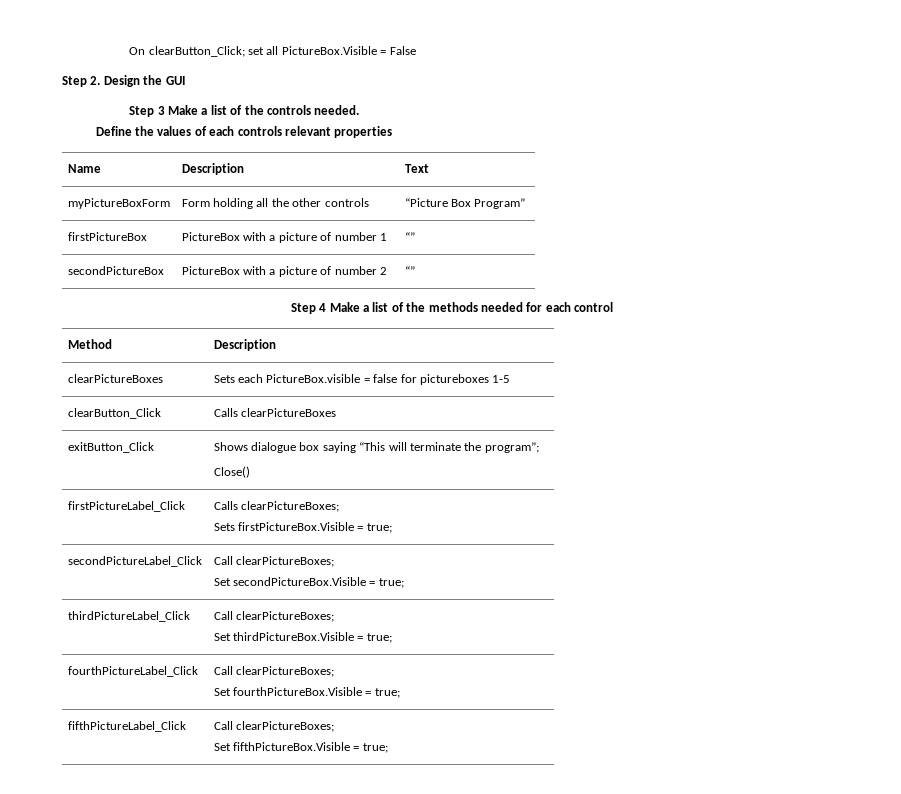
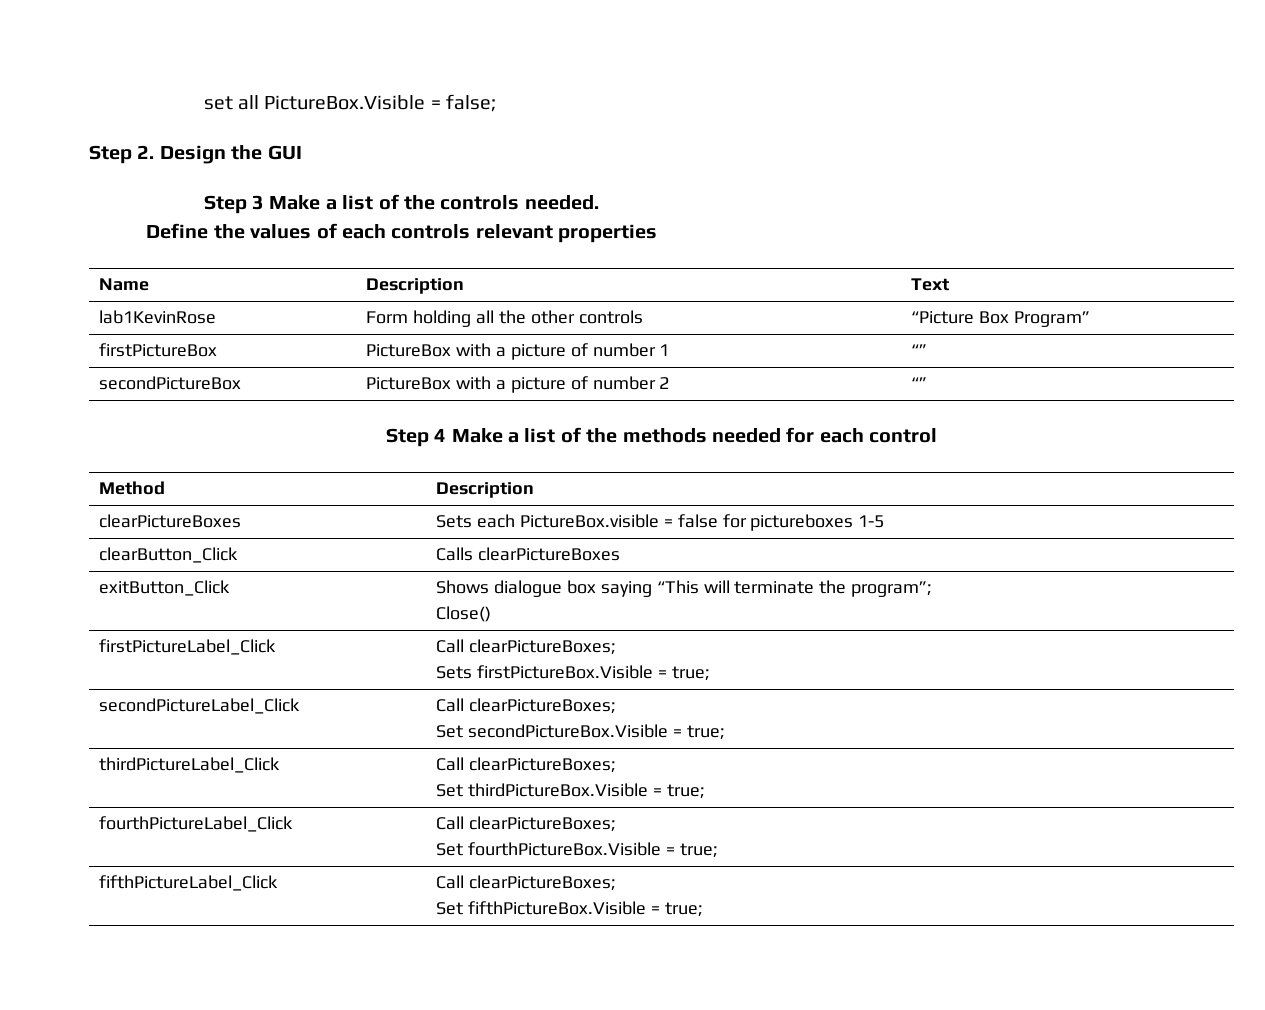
- On clearButton_Click; set all PictureBox.Visible = False
+ set all PictureBox.Visible = false;
- myPictureBoxForm | Form holding all the other controls | “Picture Box Program”
+ lab1KevinRose | Form holding all the other controls | “Picture Box Program”
- firstPictureLabel_Click | Calls clearPictureBoxes;
+ firstPictureLabel_Click | Call clearPictureBoxes;

